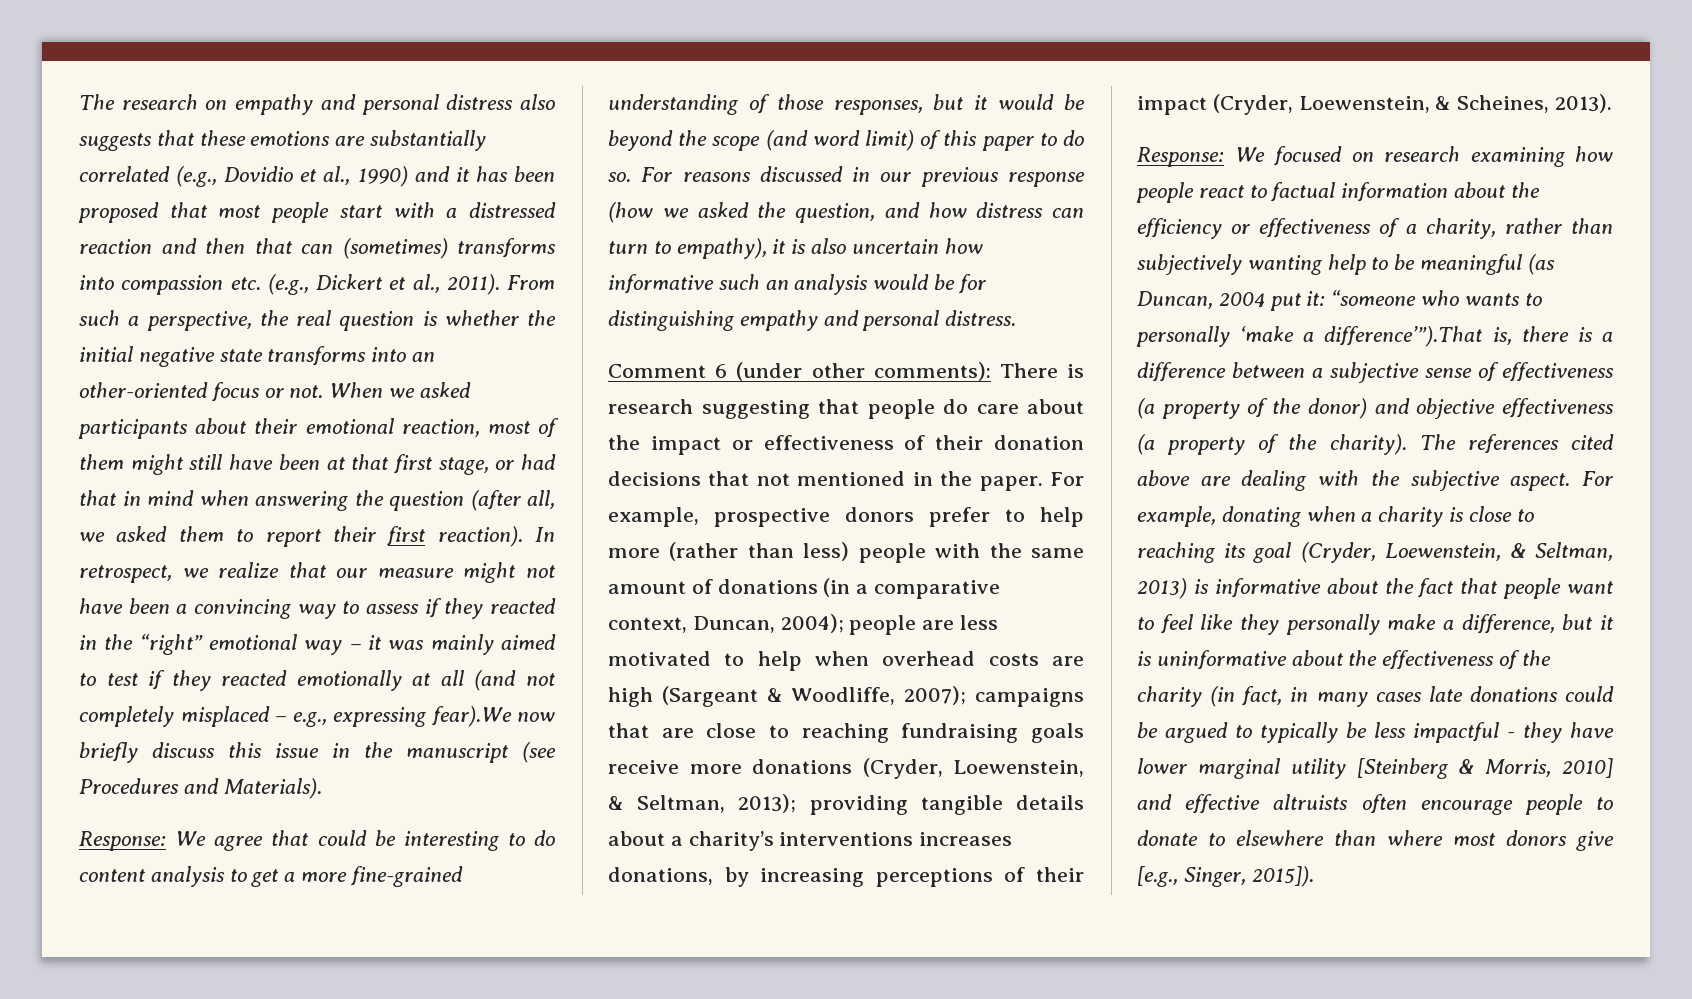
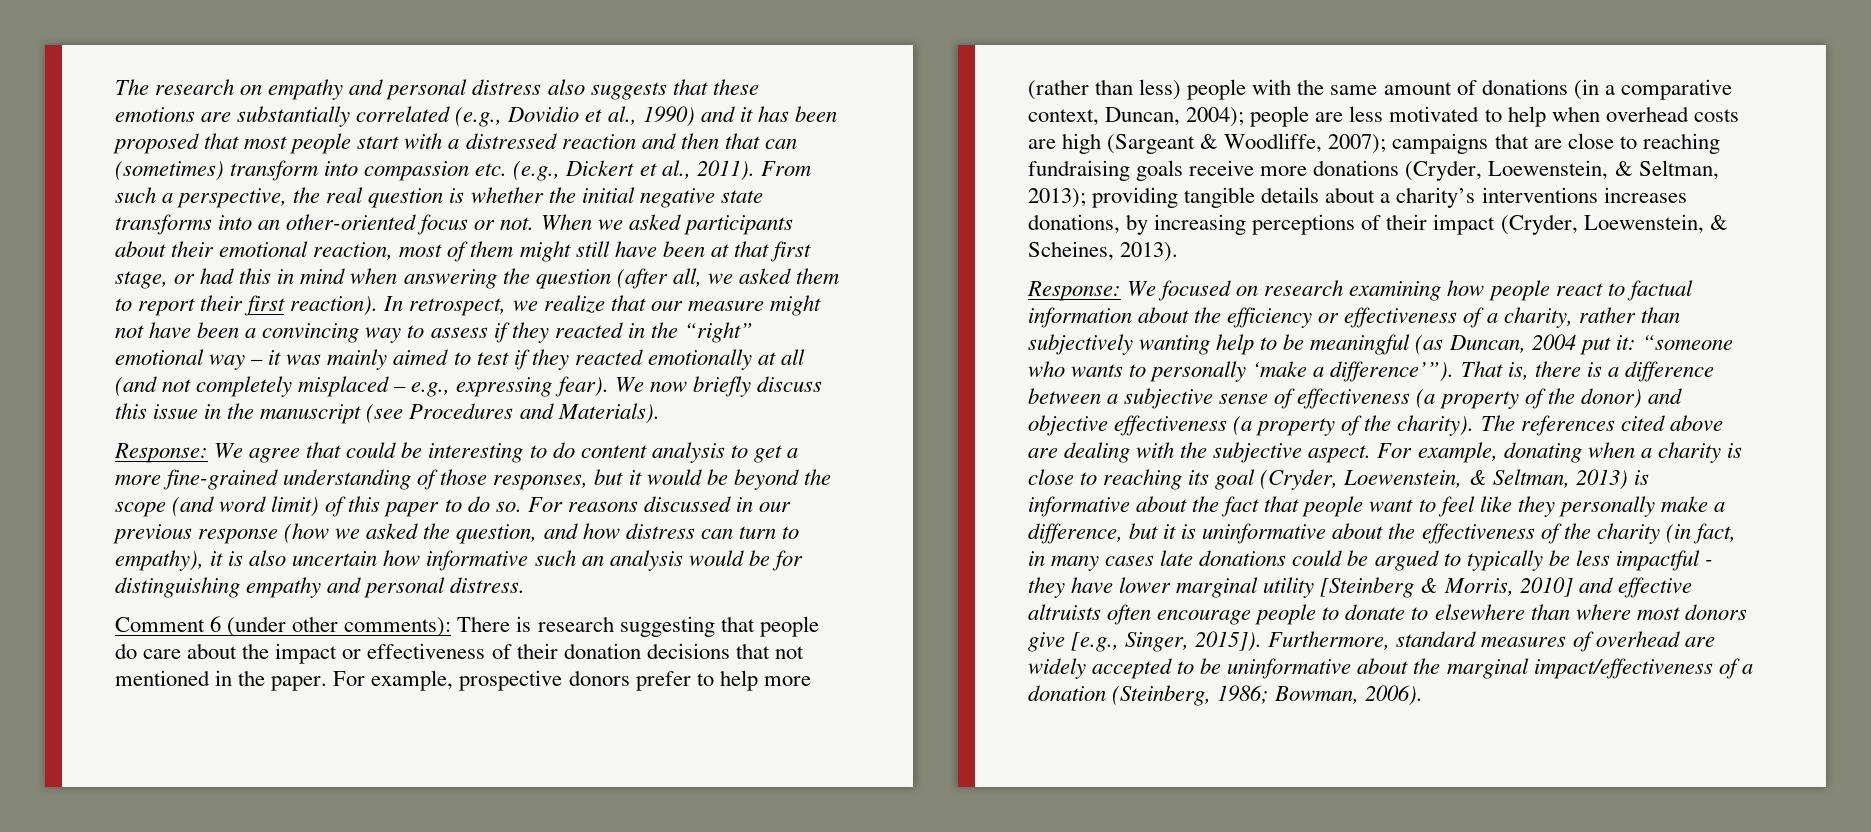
- The research on empathy and personal distress also suggests that these emotions are substantially correlated (e.g., Dovidio et al., 1990) and it has been proposed that most people start with a distressed reaction and then that can (sometimes) transforms into compassion etc. (e.g., Dickert et al., 2011).
+ The research on empathy and personal distress also suggests that these emotions are substantially correlated (e.g., Dovidio et al., 1990) and it has been proposed that most people start with a distressed reaction and then that can (sometimes) transform into compassion etc. (e.g., Dickert et al., 2011).
- When we asked participants about their emotional reaction, most of them might still have been at that first stage, or had that in mind when answering the question (after all, we asked them to report their first reaction).
+ When we asked participants about their emotional reaction, most of them might still have been at that first stage, or had this in mind when answering the question (after all, we asked them to report their first reaction).
- In retrospect, we realize that our measure might not have been a convincing way to assess if they reacted in the “right” emotional way – it was mainly aimed to test if they reacted emotionally at all (and not completely misplaced – e.g., expressing fear).We now briefly discuss this issue in the manuscript (see Procedures and Materials).
+ In retrospect, we realize that our measure might not have been a convincing way to assess if they reacted in the “right” emotional way – it was mainly aimed to test if they reacted emotionally at all (and not completely misplaced – e.g., expressing fear). We now briefly discuss this issue in the manuscript (see Procedures and Materials).
- “someone who wants to personally ‘make a difference’”).That is, there is a difference between a subjective sense of effectiveness (a property of the donor) and objective effectiveness (a property of the charity).
+ “someone who wants to personally ‘make a difference’”). That is, there is a difference between a subjective sense of effectiveness (a property of the donor) and objective effectiveness (a property of the charity).
+ Furthermore, standard measures of overhead are widely accepted to be uninformative about the marginal impact/effectiveness of a donation (Steinberg, 1986; Bowman, 2006).

